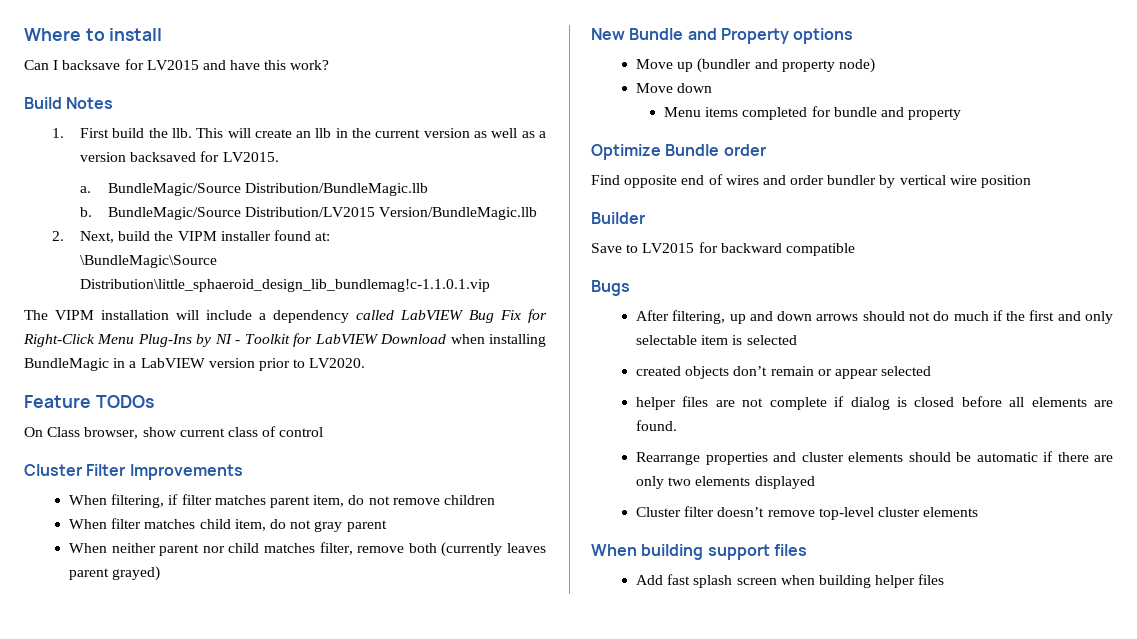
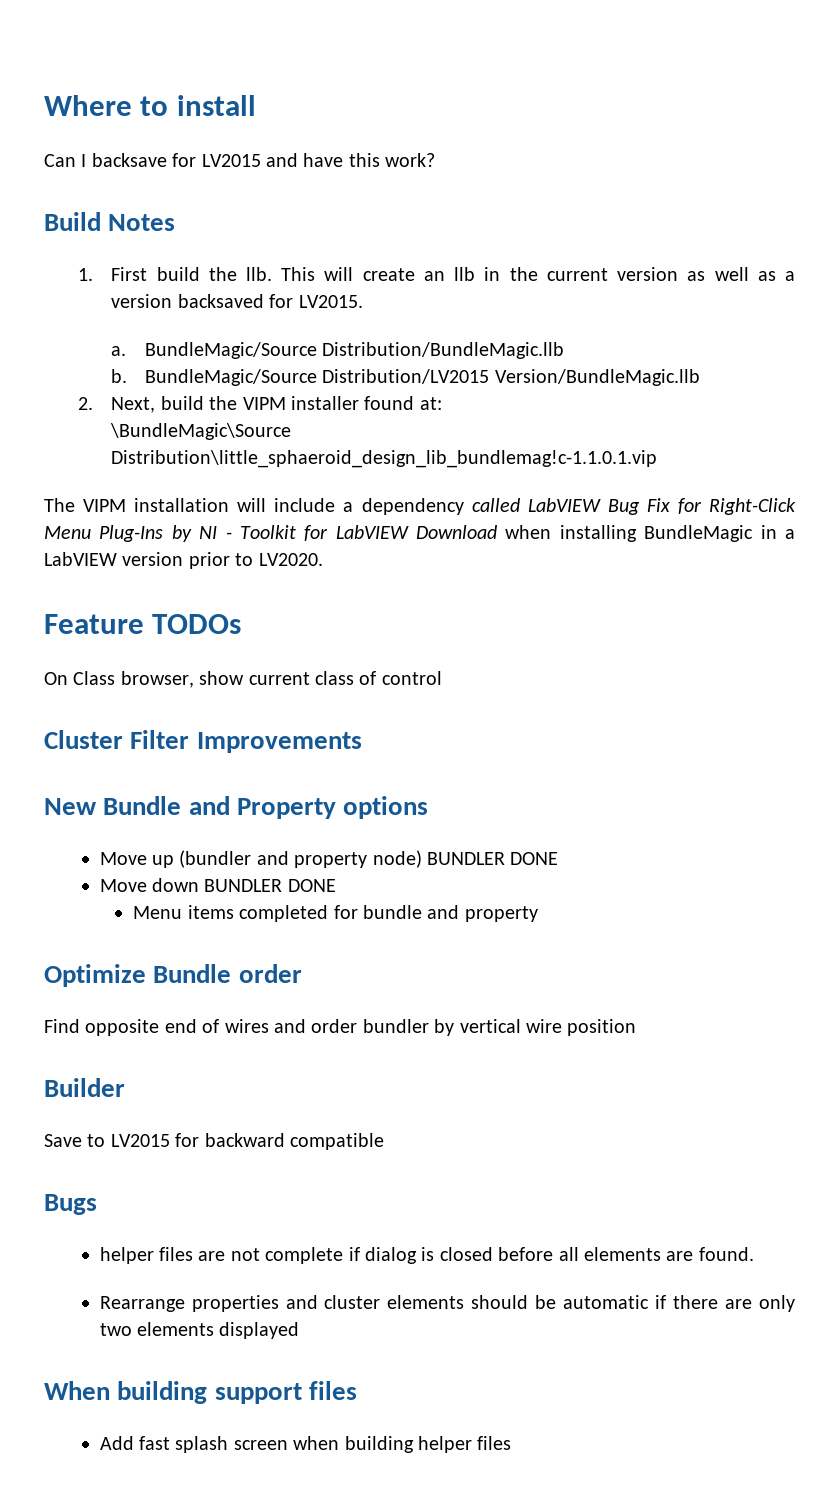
- When filtering, if filter matches parent item, do not remove children
- When filter matches child item, do not gray parent
- When neither parent nor child matches filter, remove both (currently leaves parent grayed)
- Move up (bundler and property node)
+ Move up (bundler and property node) BUNDLER DONE
- Move down
+ Move down BUNDLER DONE
- After filtering, up and down arrows should not do much if the first and only selectable item is selected
- created objects don’t remain or appear selected
- Cluster filter doesn’t remove top-level cluster elements

